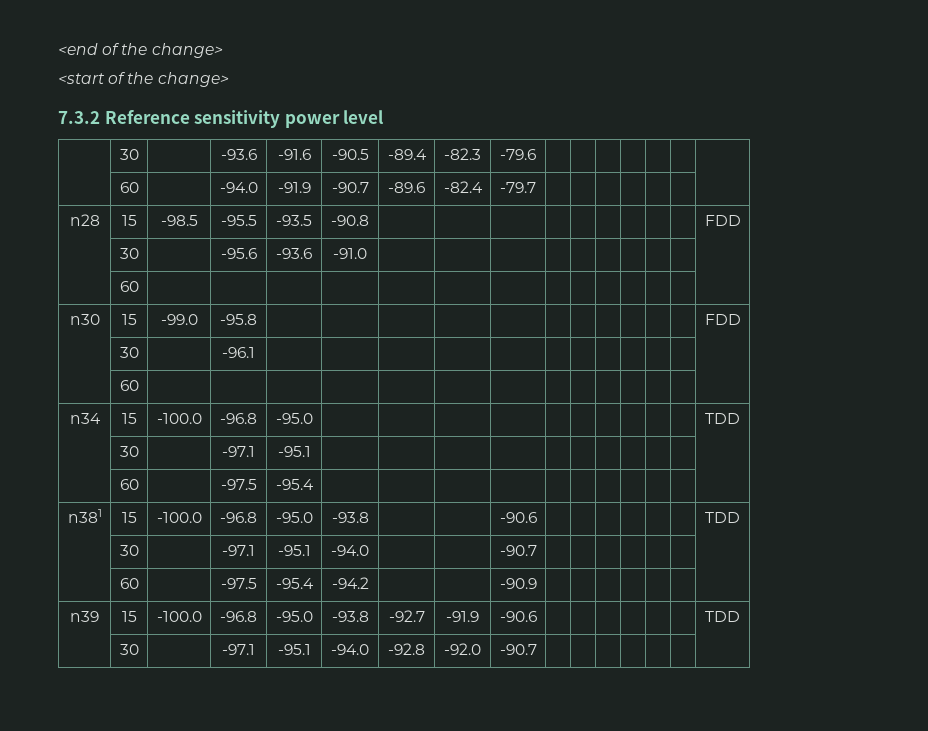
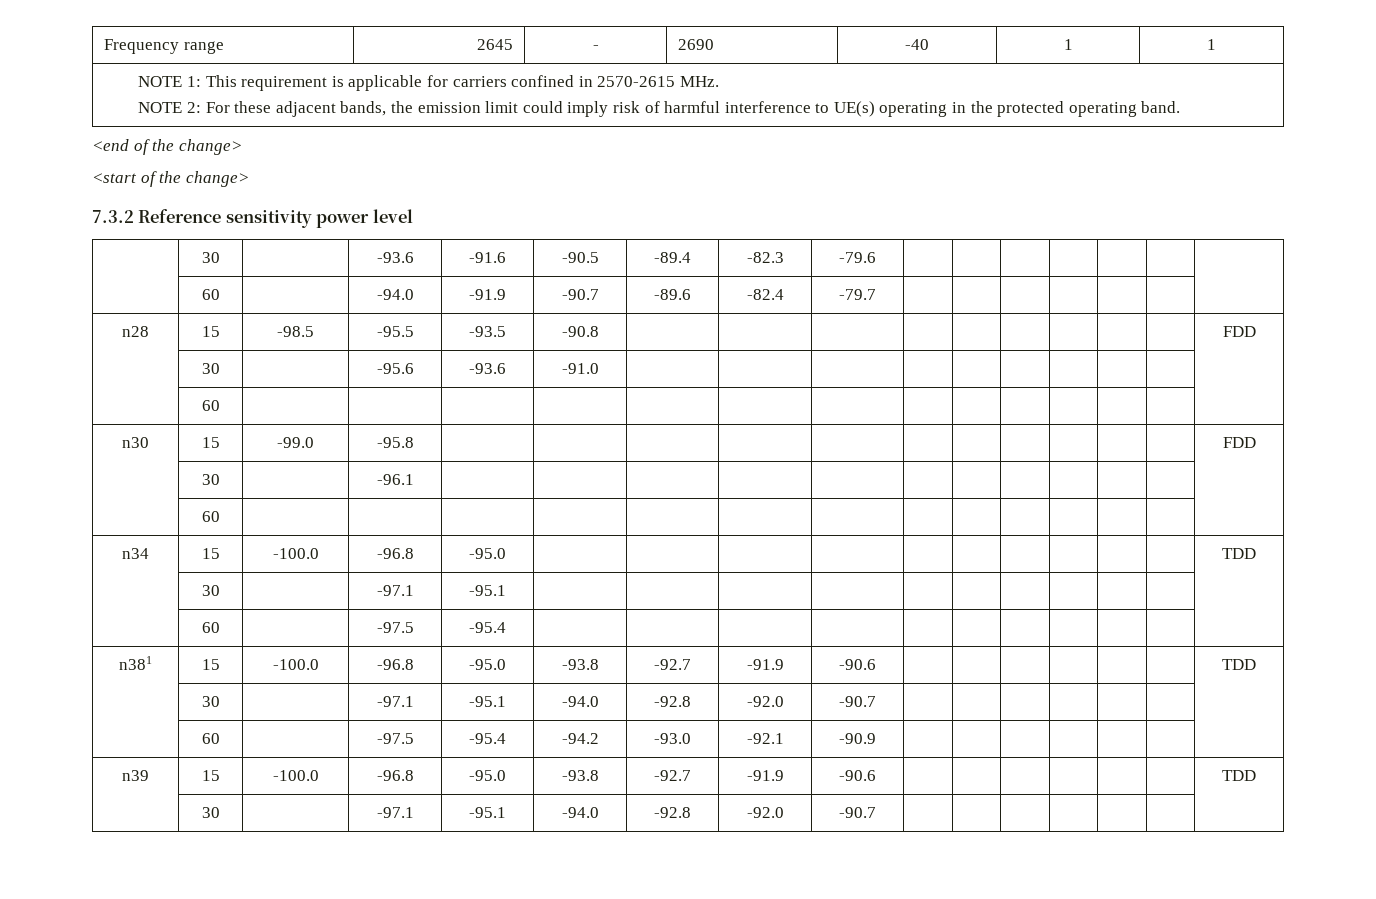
+ Frequency range | 2645 | - | 2690 | -40 | 1 | 1
+ NOTE 1: This requirement is applicable for carriers confined in 2570-2615 MHz.
+ NOTE 2: For these adjacent bands, the emission limit could imply risk of harmful interference to UE(s) operating in the protected operating band.
- n381 | 15 | -100.0 | -96.8 | -95.0 | -93.8 | | | -90.6 | | | | | | | TDD
- | 30 | | -97.1 | -95.1 | -94.0 | | | -90.7 | | | | | | |
+ n381 | 15 | -100.0 | -96.8 | -95.0 | -93.8 | -92.7 | -91.9 | -90.6 | | | | | | | TDD
+ | 30 | | -97.1 | -95.1 | -94.0 | -92.8 | -92.0 | -90.7 | | | | | | |
- | 60 | | -97.5 | -95.4 | -94.2 | | | -90.9 | | | | | | |
+ | 60 | | -97.5 | -95.4 | -94.2 | -93.0 | -92.1 | -90.9 | | | | | | |

